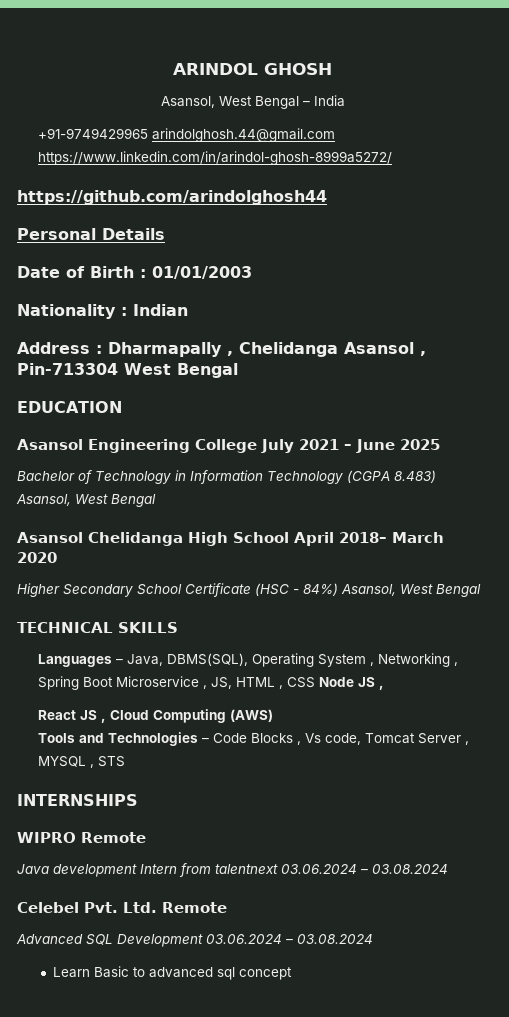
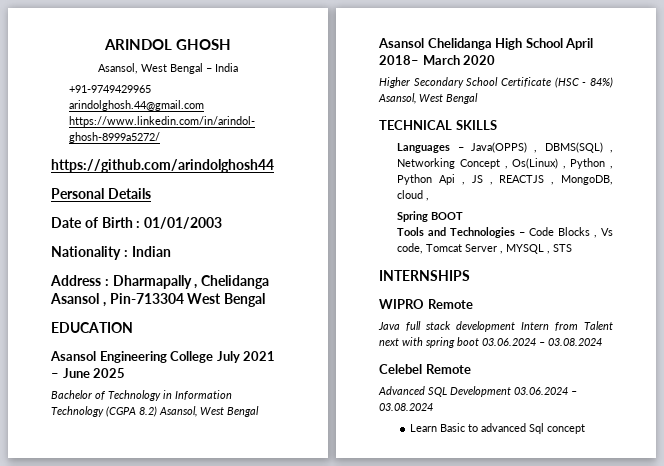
- Bachelor of Technology in Information Technology (CGPA 8.483) Asansol, West Bengal
+ Bachelor of Technology in Information Technology (CGPA 8.2) Asansol, West Bengal
- Languages – Java, DBMS(SQL), Operating System , Networking , Spring Boot Microservice , JS, HTML , CSS Node JS ,
- React JS , Cloud Computing (AWS)
+ Languages – Java(OPPS) , DBMS(SQL) , Networking Concept , Os(Linux) , Python , Python Api , JS , REACTJS , MongoDB, cloud ,
+ Spring BOOT
- Java development Intern from talentnext 03.06.2024 – 03.08.2024
+ Java full stack development Intern from Talent next with spring boot 03.06.2024 – 03.08.2024
- Celebel Pvt. Ltd. Remote
+ Celebel Remote
- Learn Basic to advanced sql concept
+ Learn Basic to advanced Sql concept

